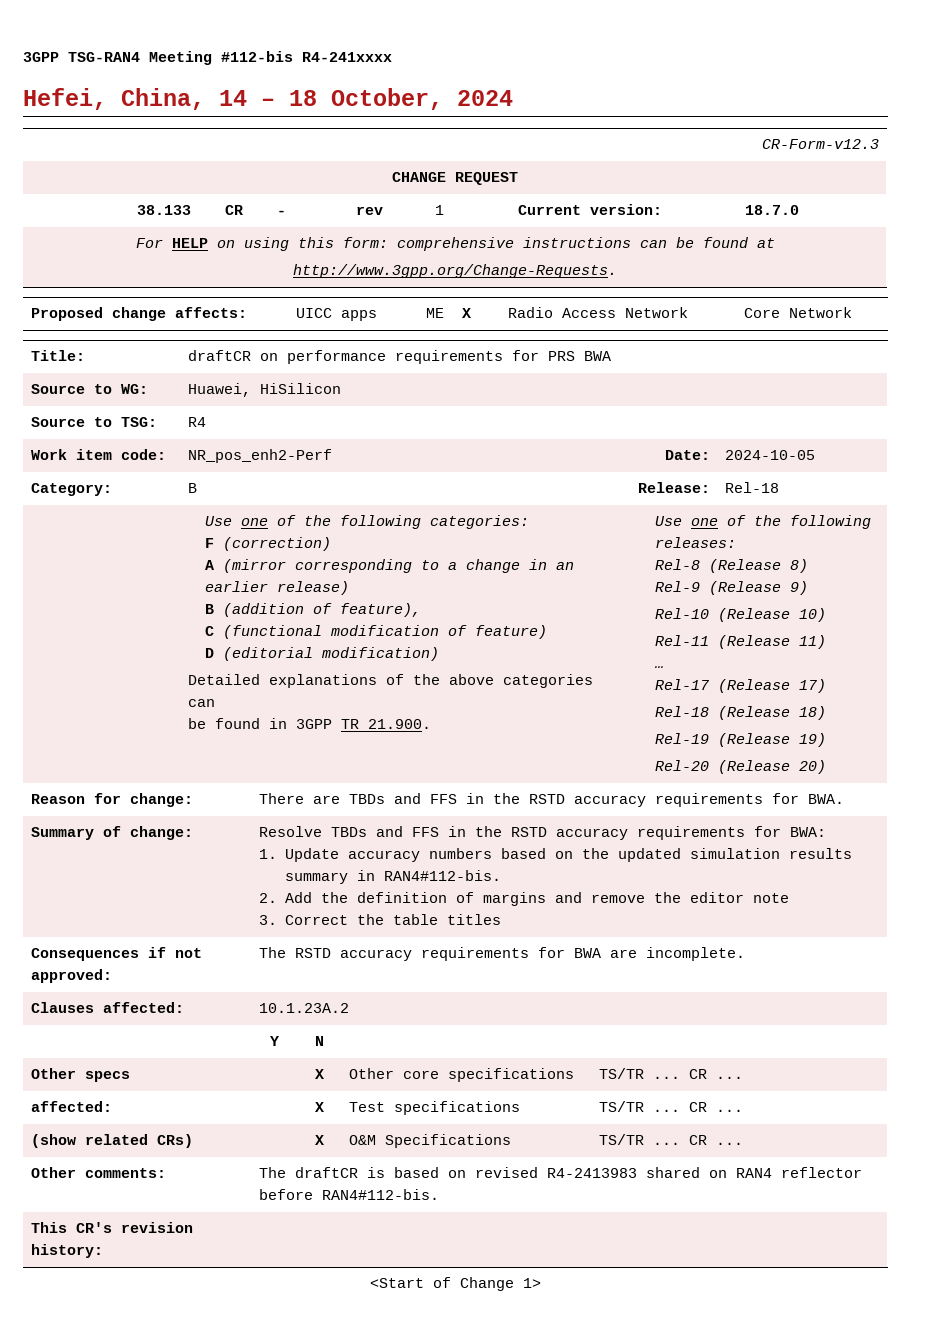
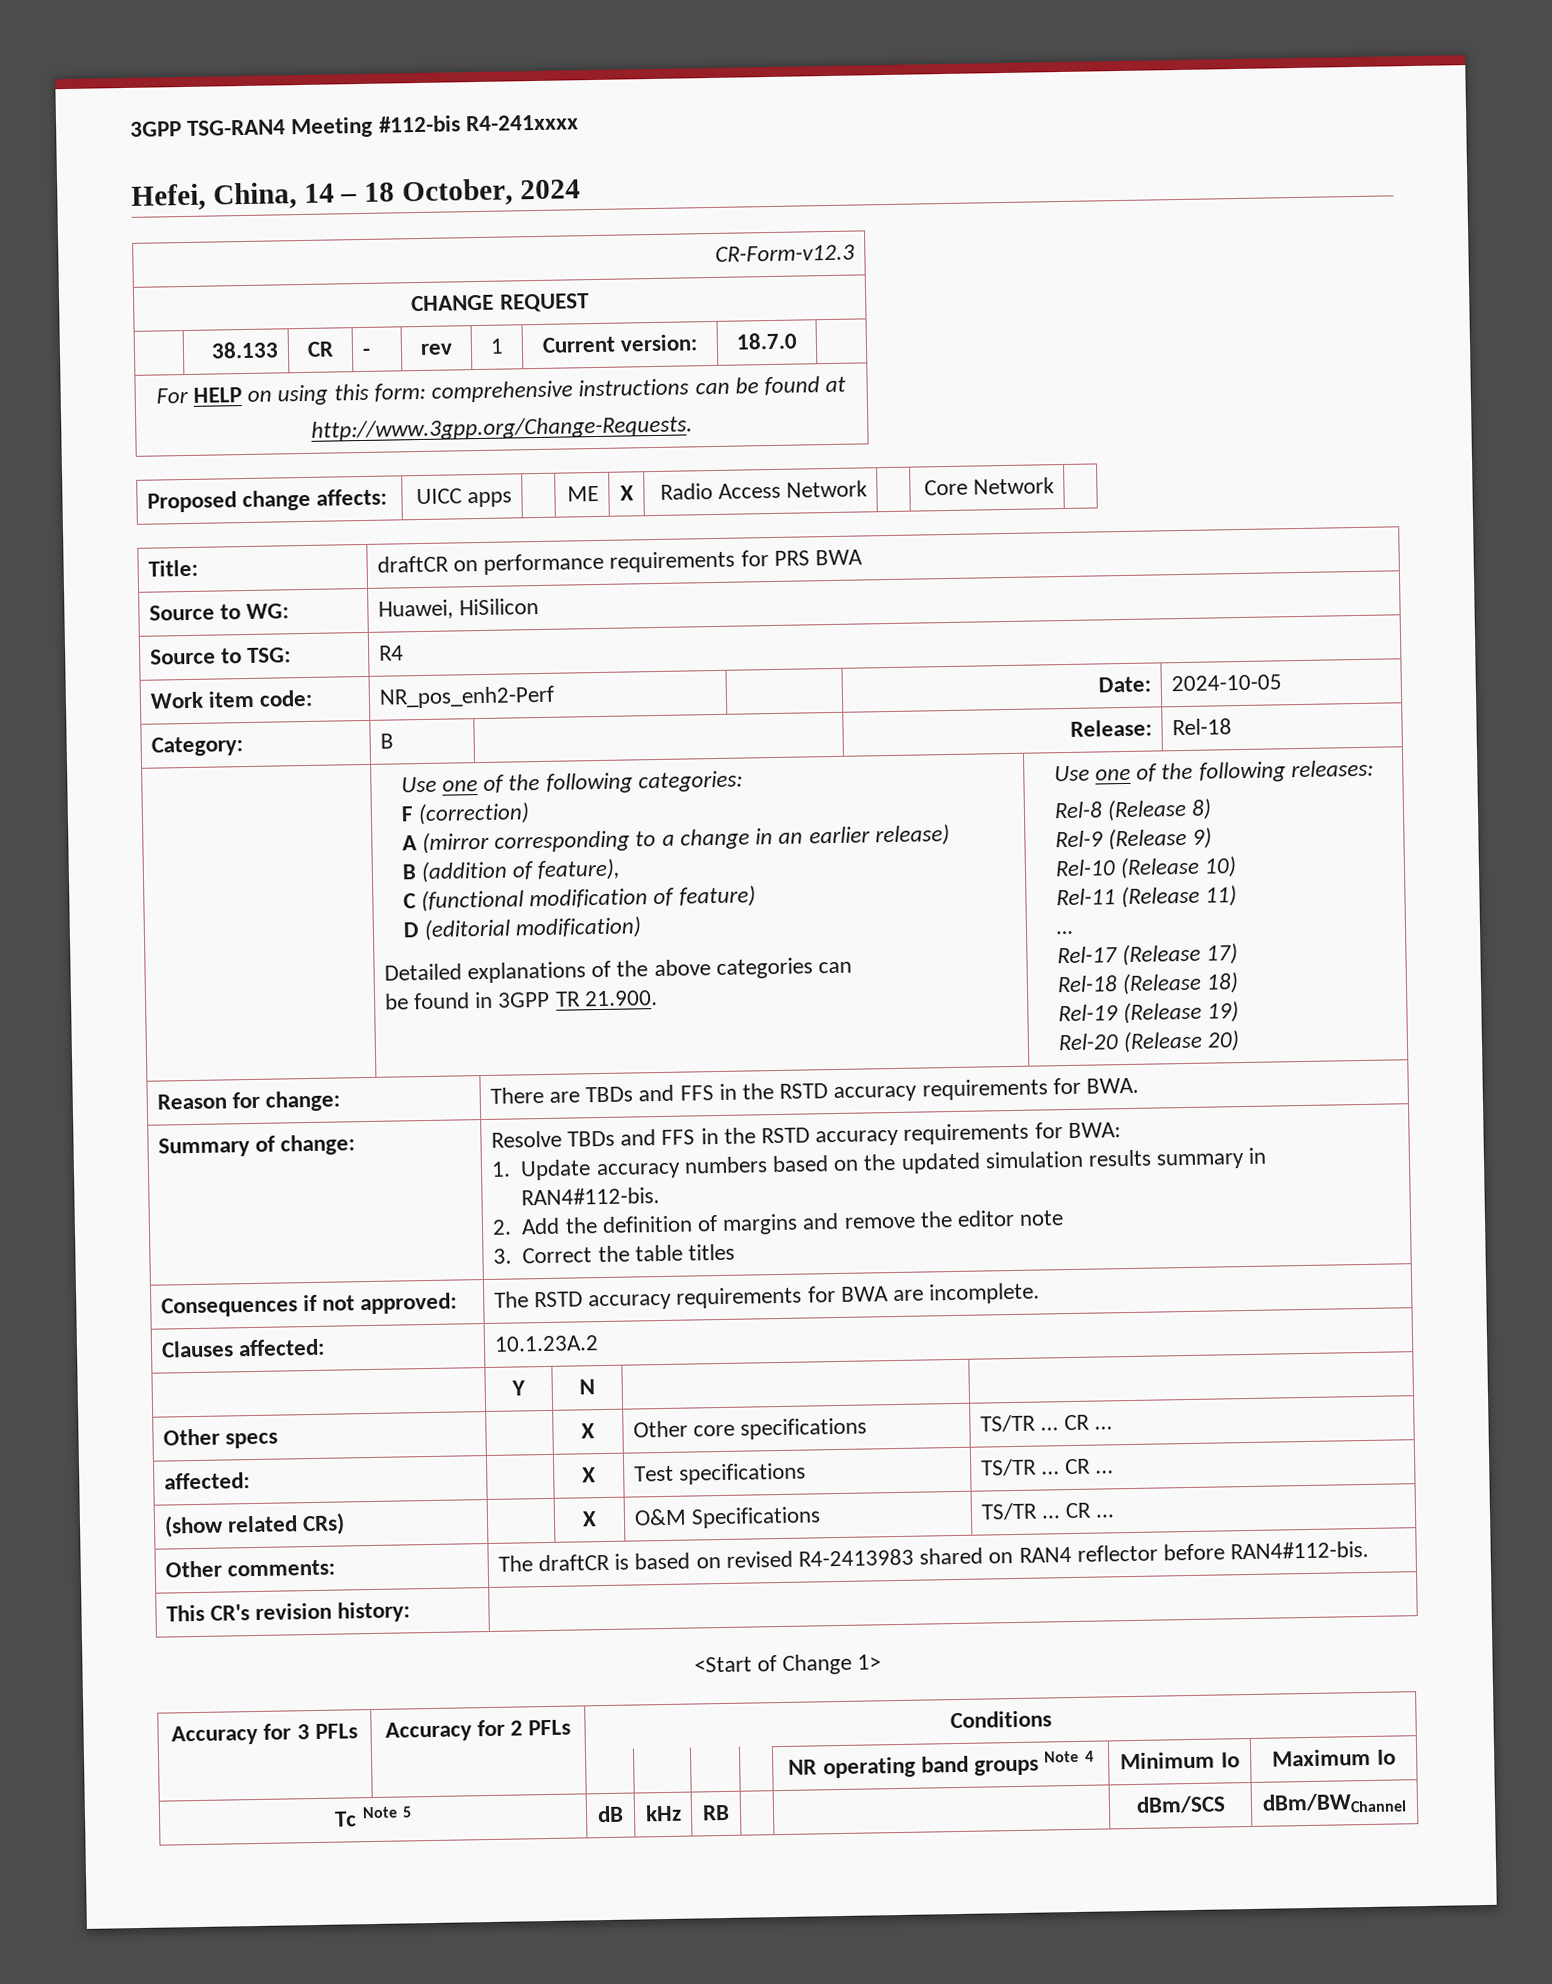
+ Accuracy for 3 PFLs | Accuracy for 2 PFLs | Conditions
+ | | | | | | NR operating band groups Note 4 | Minimum Io | Maximum Io
+ Tc Note 5 | dB | kHz | RB | | | dBm/SCS | dBm/BWChannel

